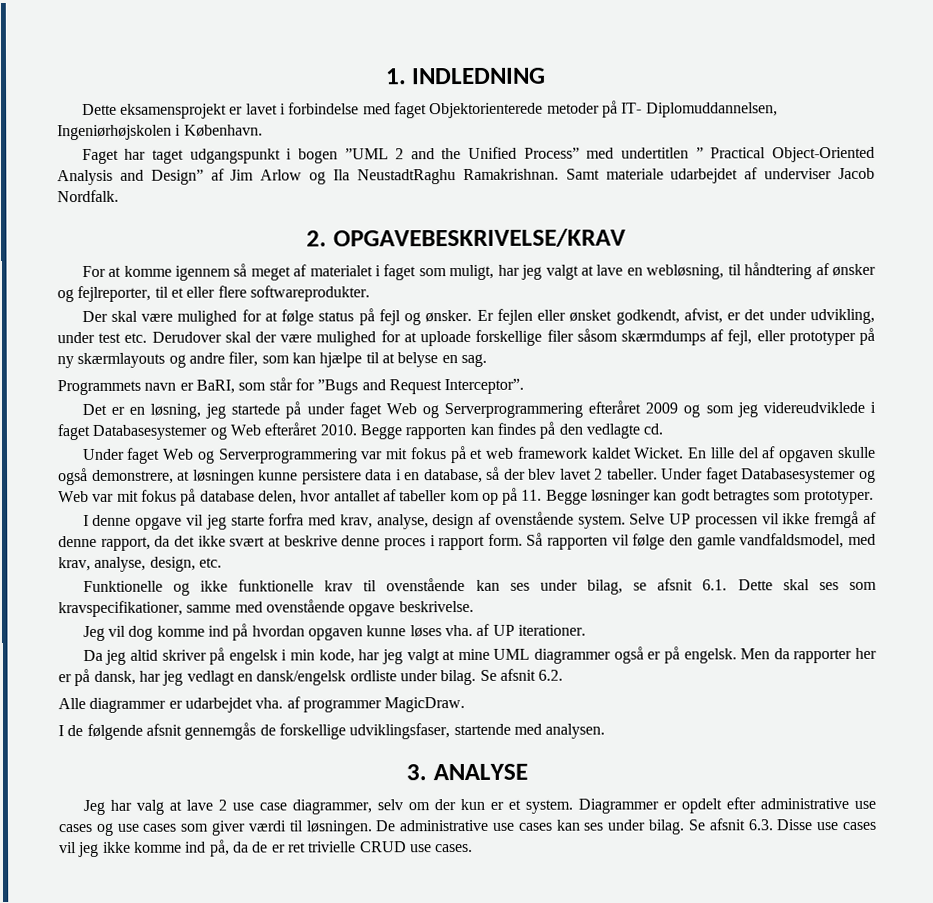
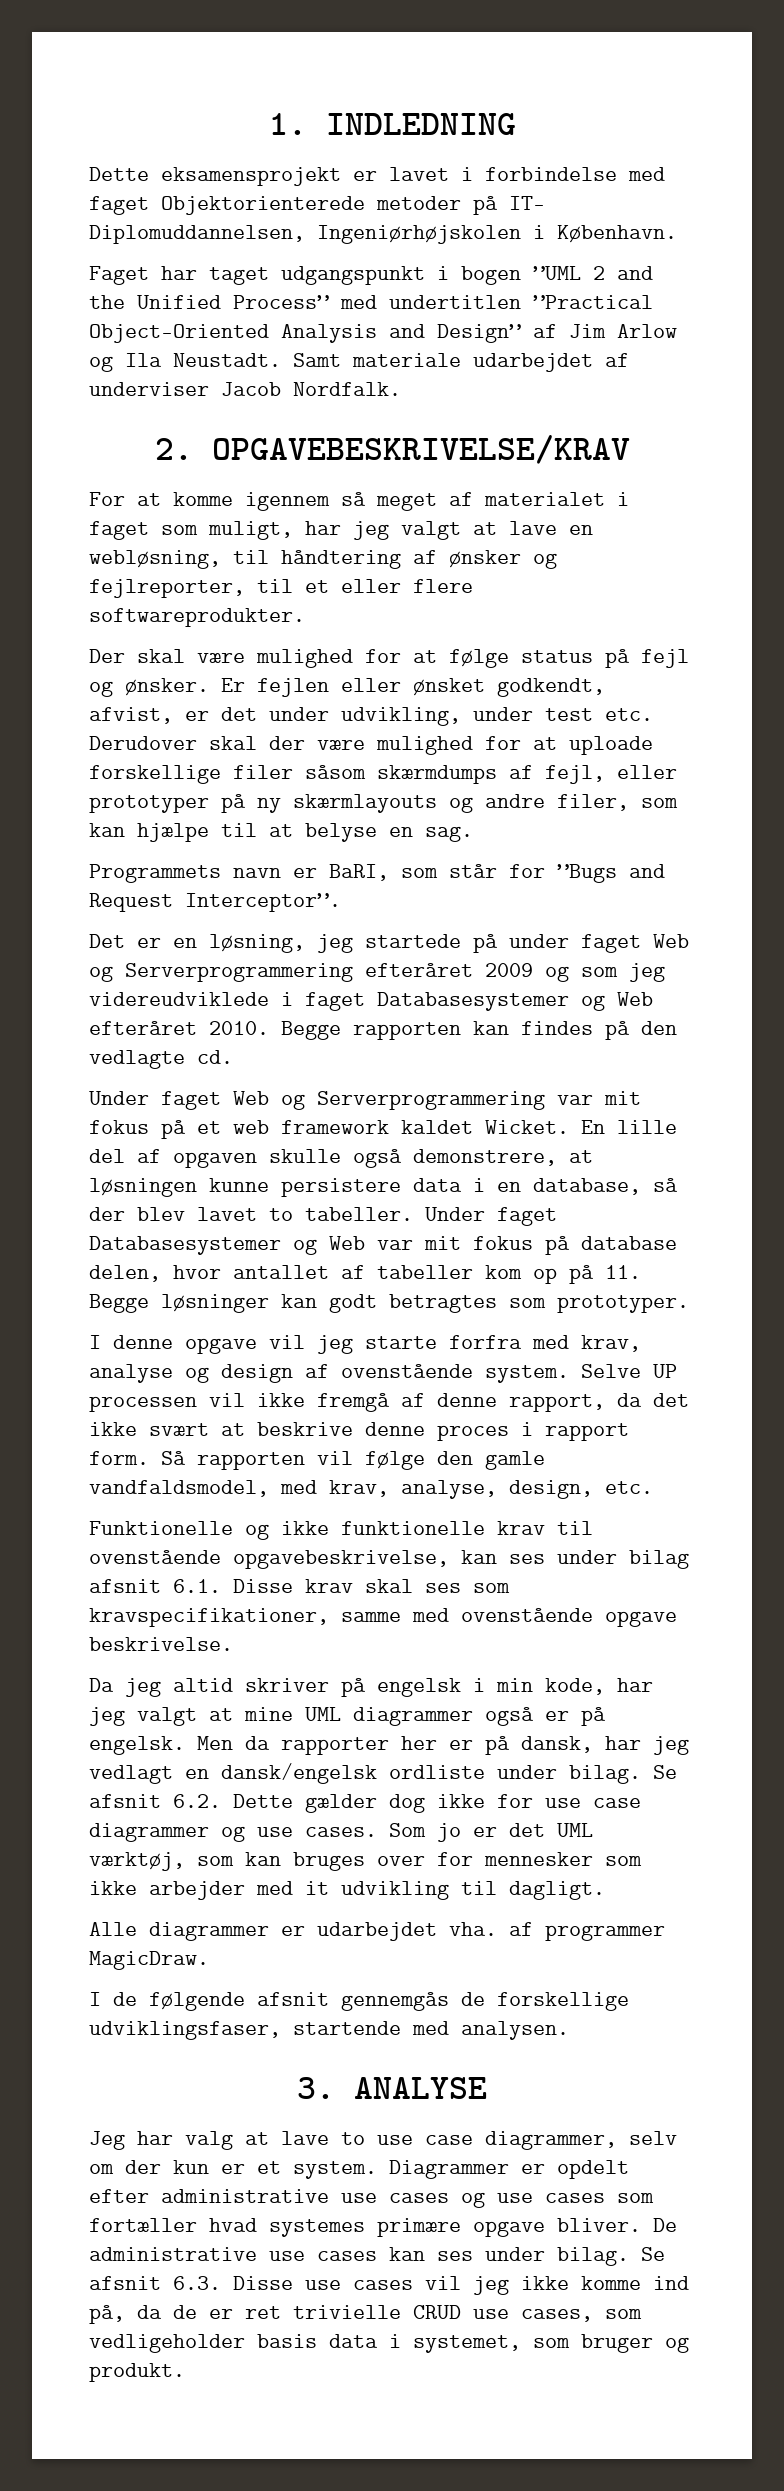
- Faget har taget udgangspunkt i bogen ”UML 2 and the Unified Process” med undertitlen ” Practical Object-Oriented Analysis and Design” af Jim Arlow og Ila NeustadtRaghu Ramakrishnan.
+ Faget har taget udgangspunkt i bogen ”UML 2 and the Unified Process” med undertitlen ”Practical Object-Oriented Analysis and Design” af Jim Arlow og Ila Neustadt.
- En lille del af opgaven skulle også demonstrere, at løsningen kunne persistere data i en database, så der blev lavet 2 tabeller.
+ En lille del af opgaven skulle også demonstrere, at løsningen kunne persistere data i en database, så der blev lavet to tabeller.
- I denne opgave vil jeg starte forfra med krav, analyse, design af ovenstående system.
+ I denne opgave vil jeg starte forfra med krav, analyse og design af ovenstående system.
- Funktionelle og ikke funktionelle krav til ovenstående kan ses under bilag, se afsnit 6.1. Dette skal ses som kravspecifikationer, samme med ovenstående opgave beskrivelse.
+ Funktionelle og ikke funktionelle krav til ovenstående opgavebeskrivelse, kan ses under bilag afsnit 6.1. Disse krav skal ses som kravspecifikationer, samme med ovenstående opgave beskrivelse.
- Jeg vil dog komme ind på hvordan opgaven kunne løses vha. af UP iterationer.
- Se afsnit 6.2.
+ Se afsnit 6.2. Dette gælder dog ikke for use case diagrammer og use cases. Som jo er det UML værktøj, som kan bruges over for mennesker som ikke arbejder med it udvikling til dagligt.
- Jeg har valg at lave 2 use case diagrammer, selv om der kun er et system.
+ Jeg har valg at lave to use case diagrammer, selv om der kun er et system.
- Diagrammer er opdelt efter administrative use cases og use cases som giver værdi til løsningen.
+ Diagrammer er opdelt efter administrative use cases og use cases som fortæller hvad systemes primære opgave bliver.
- Se afsnit 6.3. Disse use cases vil jeg ikke komme ind på, da de er ret trivielle CRUD use cases.
+ Se afsnit 6.3. Disse use cases vil jeg ikke komme ind på, da de er ret trivielle CRUD use cases, som vedligeholder basis data i systemet, som bruger og produkt.

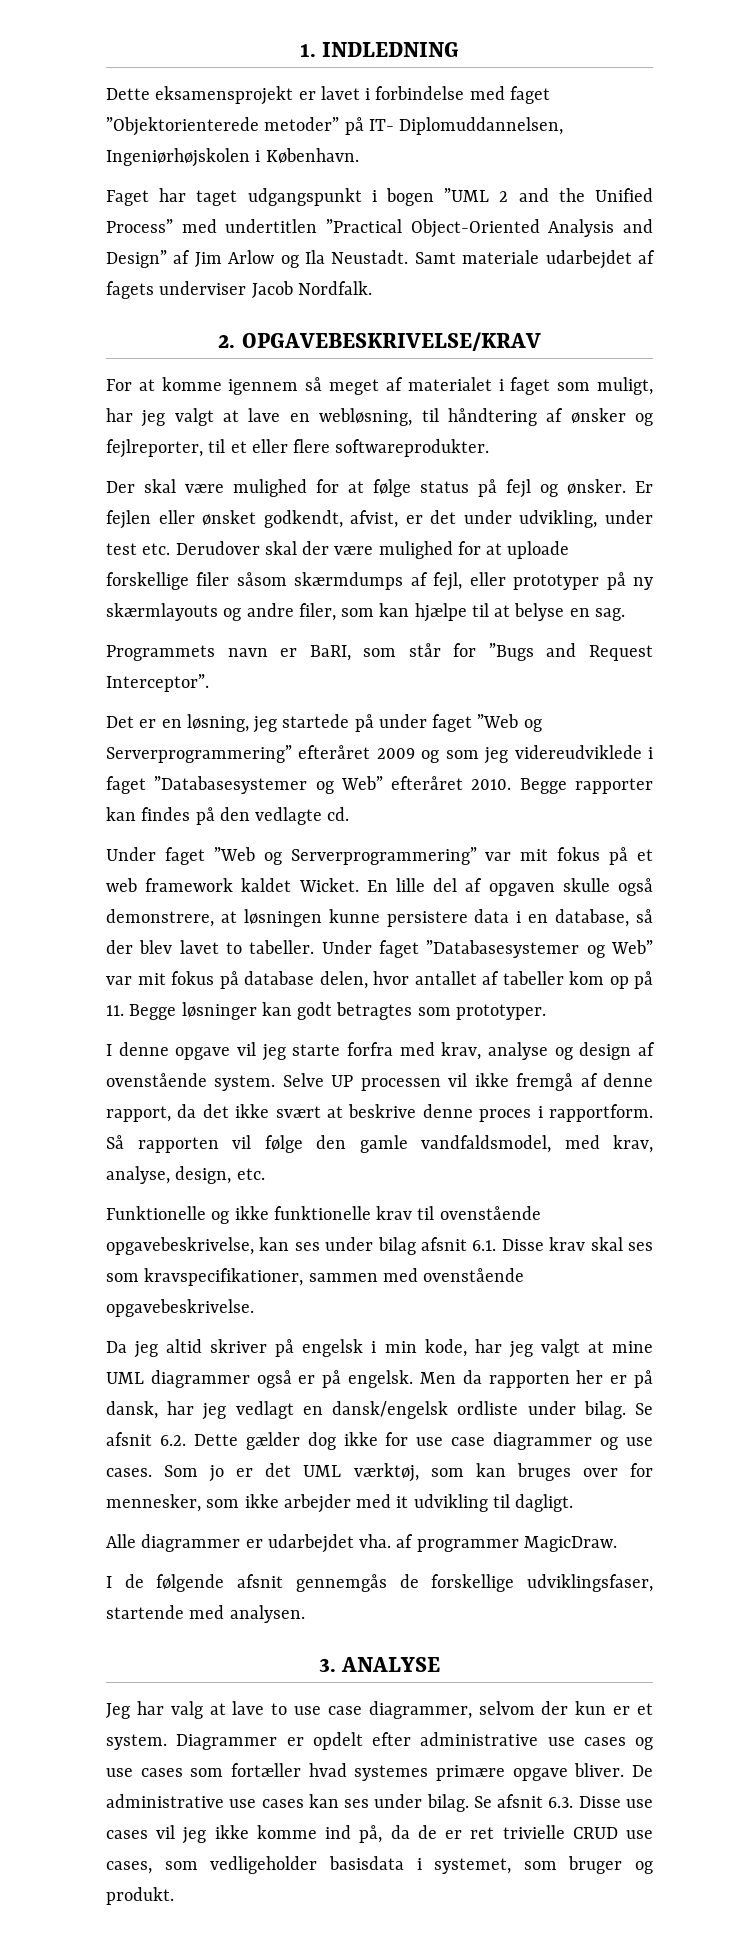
- Dette eksamensprojekt er lavet i forbindelse med faget Objektorienterede metoder på IT- Diplomuddannelsen, Ingeniørhøjskolen i København.
+ Dette eksamensprojekt er lavet i forbindelse med faget ”Objektorienterede metoder” på IT- Diplomuddannelsen, Ingeniørhøjskolen i København.
- Samt materiale udarbejdet af underviser Jacob Nordfalk.
+ Samt materiale udarbejdet af fagets underviser Jacob Nordfalk.
- Det er en løsning, jeg startede på under faget Web og Serverprogrammering efteråret 2009 og som jeg videreudviklede i faget Databasesystemer og Web efteråret 2010.
+ Det er en løsning, jeg startede på under faget ”Web og Serverprogrammering” efteråret 2009 og som jeg videreudviklede i faget ”Databasesystemer og Web” efteråret 2010.
- Begge rapporten kan findes på den vedlagte cd.
+ Begge rapporter kan findes på den vedlagte cd.
- Under faget Web og Serverprogrammering var mit fokus på et web framework kaldet Wicket.
+ Under faget ”Web og Serverprogrammering” var mit fokus på et web framework kaldet Wicket.
- Under faget Databasesystemer og Web var mit fokus på database delen, hvor antallet af tabeller kom op på 11. Begge løsninger kan godt betragtes som prototyper.
+ Under faget ”Databasesystemer og Web” var mit fokus på database delen, hvor antallet af tabeller kom op på 11. Begge løsninger kan godt betragtes som prototyper.
- Selve UP processen vil ikke fremgå af denne rapport, da det ikke svært at beskrive denne proces i rapport form.
+ Selve UP processen vil ikke fremgå af denne rapport, da det ikke svært at beskrive denne proces i rapportform.
- Funktionelle og ikke funktionelle krav til ovenstående opgavebeskrivelse, kan ses under bilag afsnit 6.1. Disse krav skal ses som kravspecifikationer, samme med ovenstående opgave beskrivelse.
+ Funktionelle og ikke funktionelle krav til ovenstående opgavebeskrivelse, kan ses under bilag afsnit 6.1. Disse krav skal ses som kravspecifikationer, sammen med ovenstående opgavebeskrivelse.
- Men da rapporter her er på dansk, har jeg vedlagt en dansk/engelsk ordliste under bilag.
+ Men da rapporten her er på dansk, har jeg vedlagt en dansk/engelsk ordliste under bilag.
- Som jo er det UML værktøj, som kan bruges over for mennesker som ikke arbejder med it udvikling til dagligt.
+ Som jo er det UML værktøj, som kan bruges over for mennesker, som ikke arbejder med it udvikling til dagligt.
- Jeg har valg at lave to use case diagrammer, selv om der kun er et system.
+ Jeg har valg at lave to use case diagrammer, selvom der kun er et system.
- Se afsnit 6.3. Disse use cases vil jeg ikke komme ind på, da de er ret trivielle CRUD use cases, som vedligeholder basis data i systemet, som bruger og produkt.
+ Se afsnit 6.3. Disse use cases vil jeg ikke komme ind på, da de er ret trivielle CRUD use cases, som vedligeholder basisdata i systemet, som bruger og produkt.

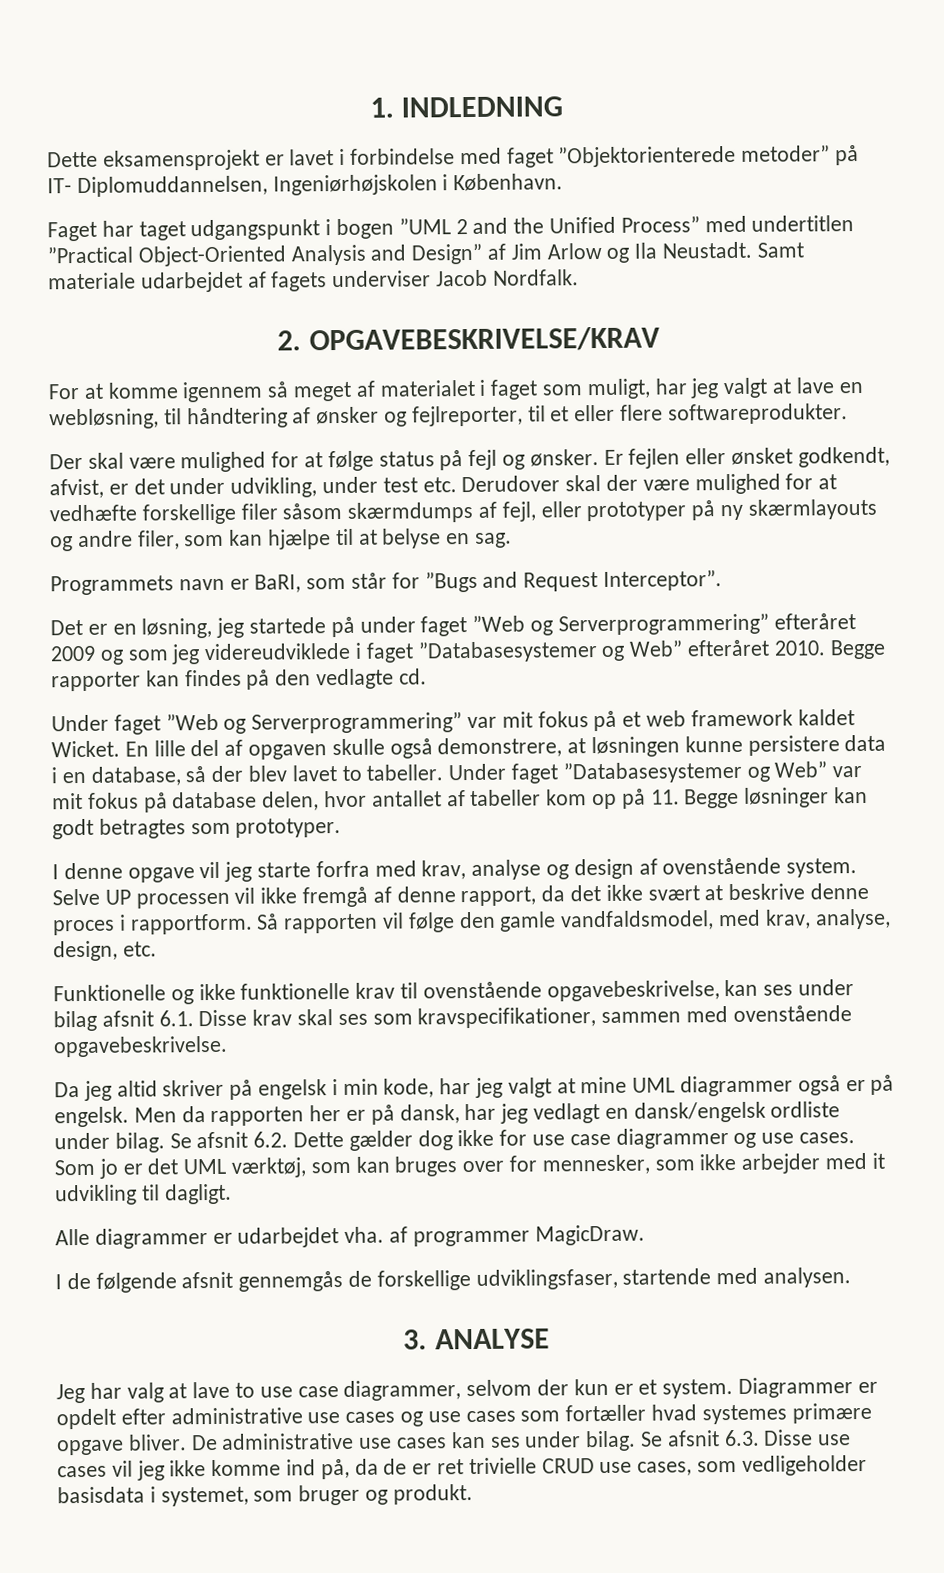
- Er fejlen eller ønsket godkendt, afvist, er det under udvikling, under test etc. Derudover skal der være mulighed for at uploade forskellige filer såsom skærmdumps af fejl, eller prototyper på ny skærmlayouts og andre filer, som kan hjælpe til at belyse en sag.
+ Er fejlen eller ønsket godkendt, afvist, er det under udvikling, under test etc. Derudover skal der være mulighed for at vedhæfte forskellige filer såsom skærmdumps af fejl, eller prototyper på ny skærmlayouts og andre filer, som kan hjælpe til at belyse en sag.

